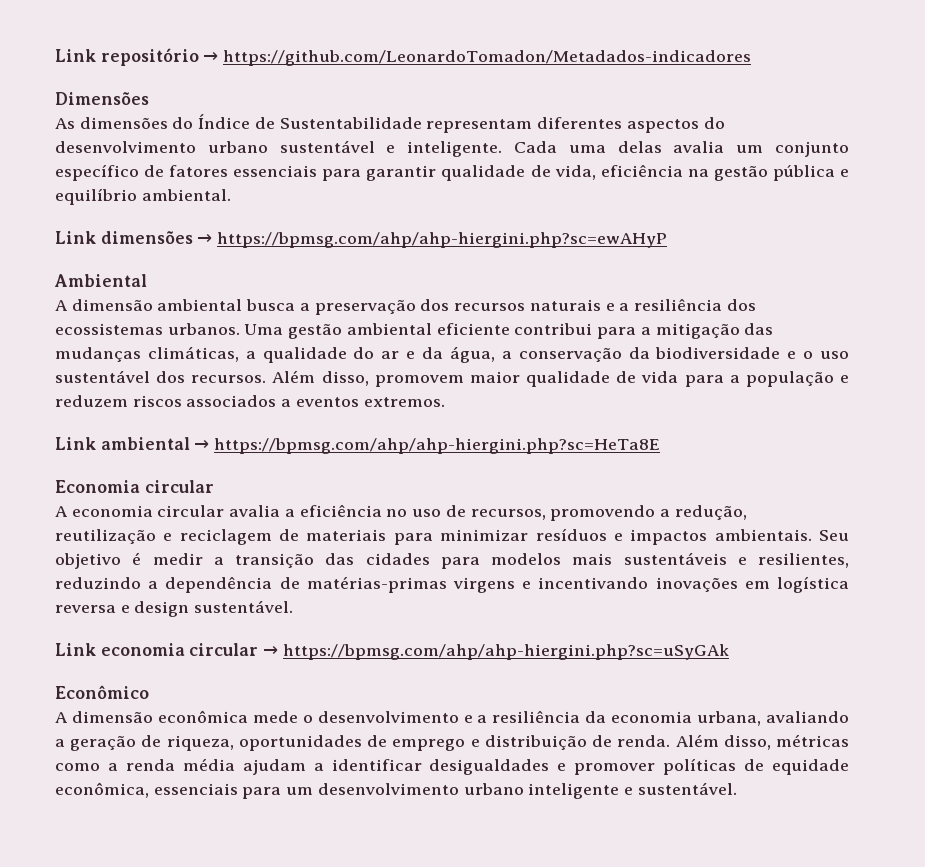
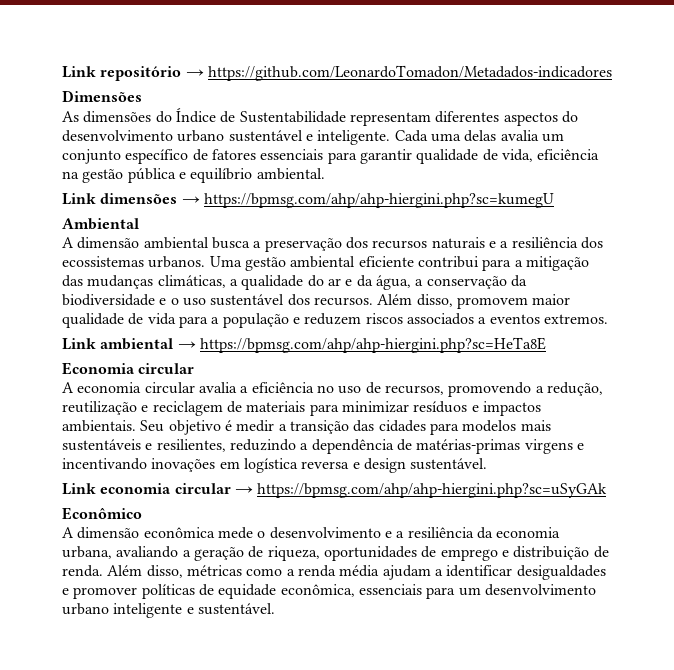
- Link dimensões → https://bpmsg.com/ahp/ahp-hiergini.php?sc=ewAHyP
+ Link dimensões → https://bpmsg.com/ahp/ahp-hiergini.php?sc=kumegU

